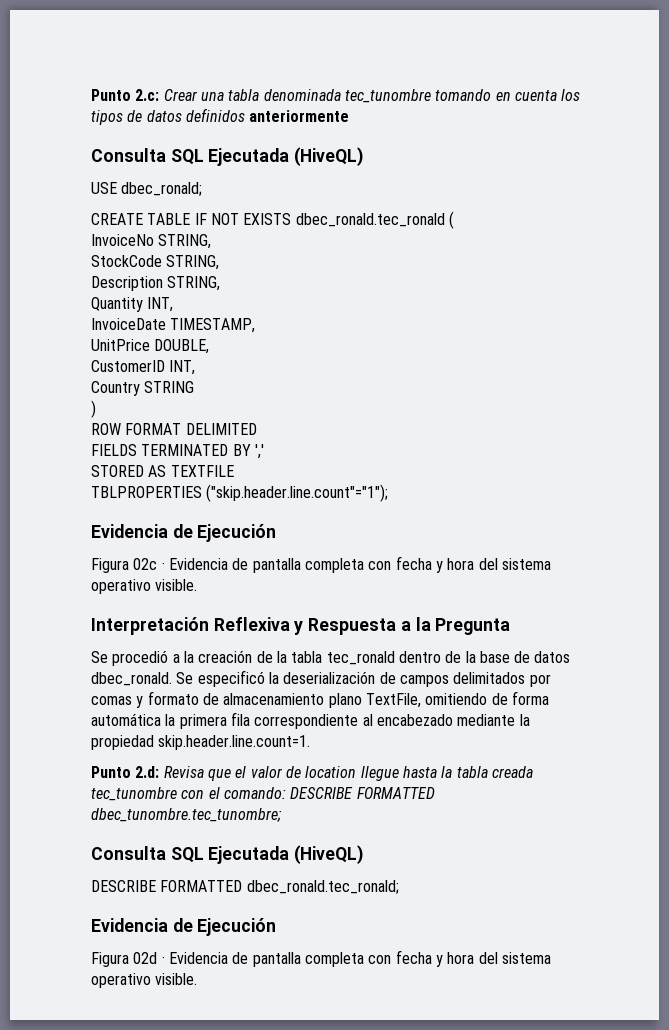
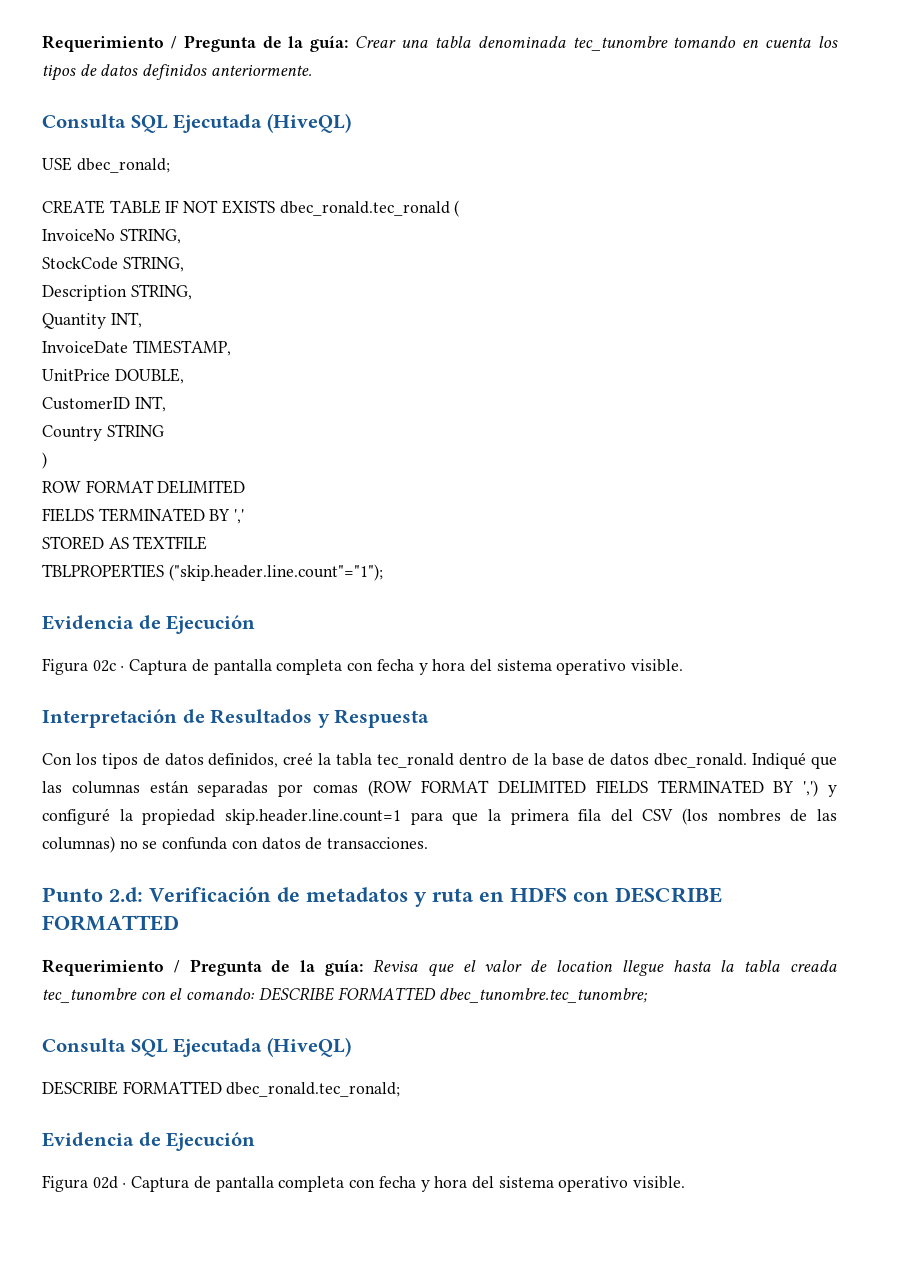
- Punto 2.c: Crear una tabla denominada tec_tunombre tomando en cuenta los tipos de datos definidos anteriormente
+ Requerimiento / Pregunta de la guía: Crear una tabla denominada tec_tunombre tomando en cuenta los tipos de datos definidos anteriormente.
- Figura 02c · Evidencia de pantalla completa con fecha y hora del sistema operativo visible.
+ Figura 02c · Captura de pantalla completa con fecha y hora del sistema operativo visible.
- Interpretación Reflexiva y Respuesta a la Pregunta
- Se procedió a la creación de la tabla tec_ronald dentro de la base de datos dbec_ronald.
+ Interpretación de Resultados y Respuesta
+ Con los tipos de datos definidos, creé la tabla tec_ronald dentro de la base de datos dbec_ronald.
- Se especificó la deserialización de campos delimitados por comas y formato de almacenamiento plano TextFile, omitiendo de forma automática la primera fila correspondiente al encabezado mediante la propiedad skip.header.line.count=1.
- Punto 2.d: Revisa que el valor de location llegue hasta la tabla creada tec_tunombre con el comando: DESCRIBE FORMATTED dbec_tunombre.tec_tunombre;
+ Indiqué que las columnas están separadas por comas (ROW FORMAT DELIMITED FIELDS TERMINATED BY ',') y configuré la propiedad skip.header.line.count=1 para que la primera fila del CSV (los nombres de las columnas) no se confunda con datos de transacciones.
+ Punto 2.d: Verificación de metadatos y ruta en HDFS con DESCRIBE FORMATTED
+ Requerimiento / Pregunta de la guía: Revisa que el valor de location llegue hasta la tabla creada tec_tunombre con el comando: DESCRIBE FORMATTED dbec_tunombre.tec_tunombre;
- Figura 02d · Evidencia de pantalla completa con fecha y hora del sistema operativo visible.
+ Figura 02d · Captura de pantalla completa con fecha y hora del sistema operativo visible.

